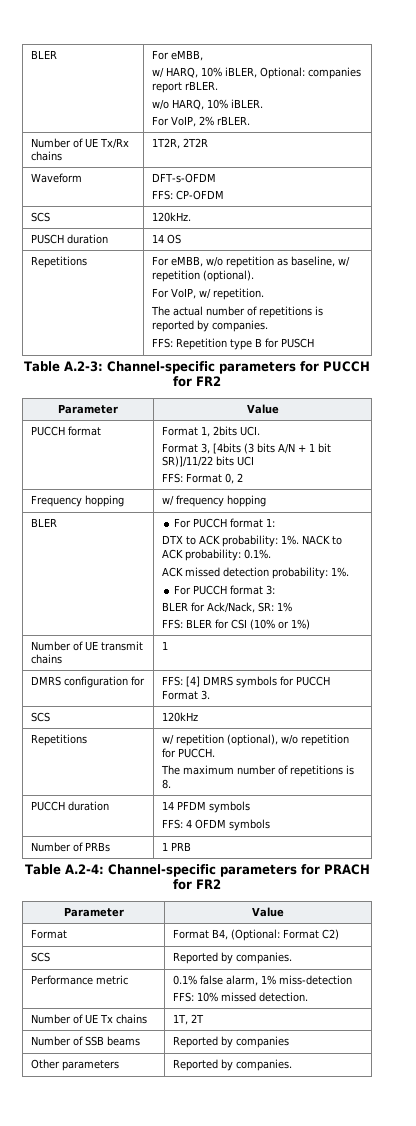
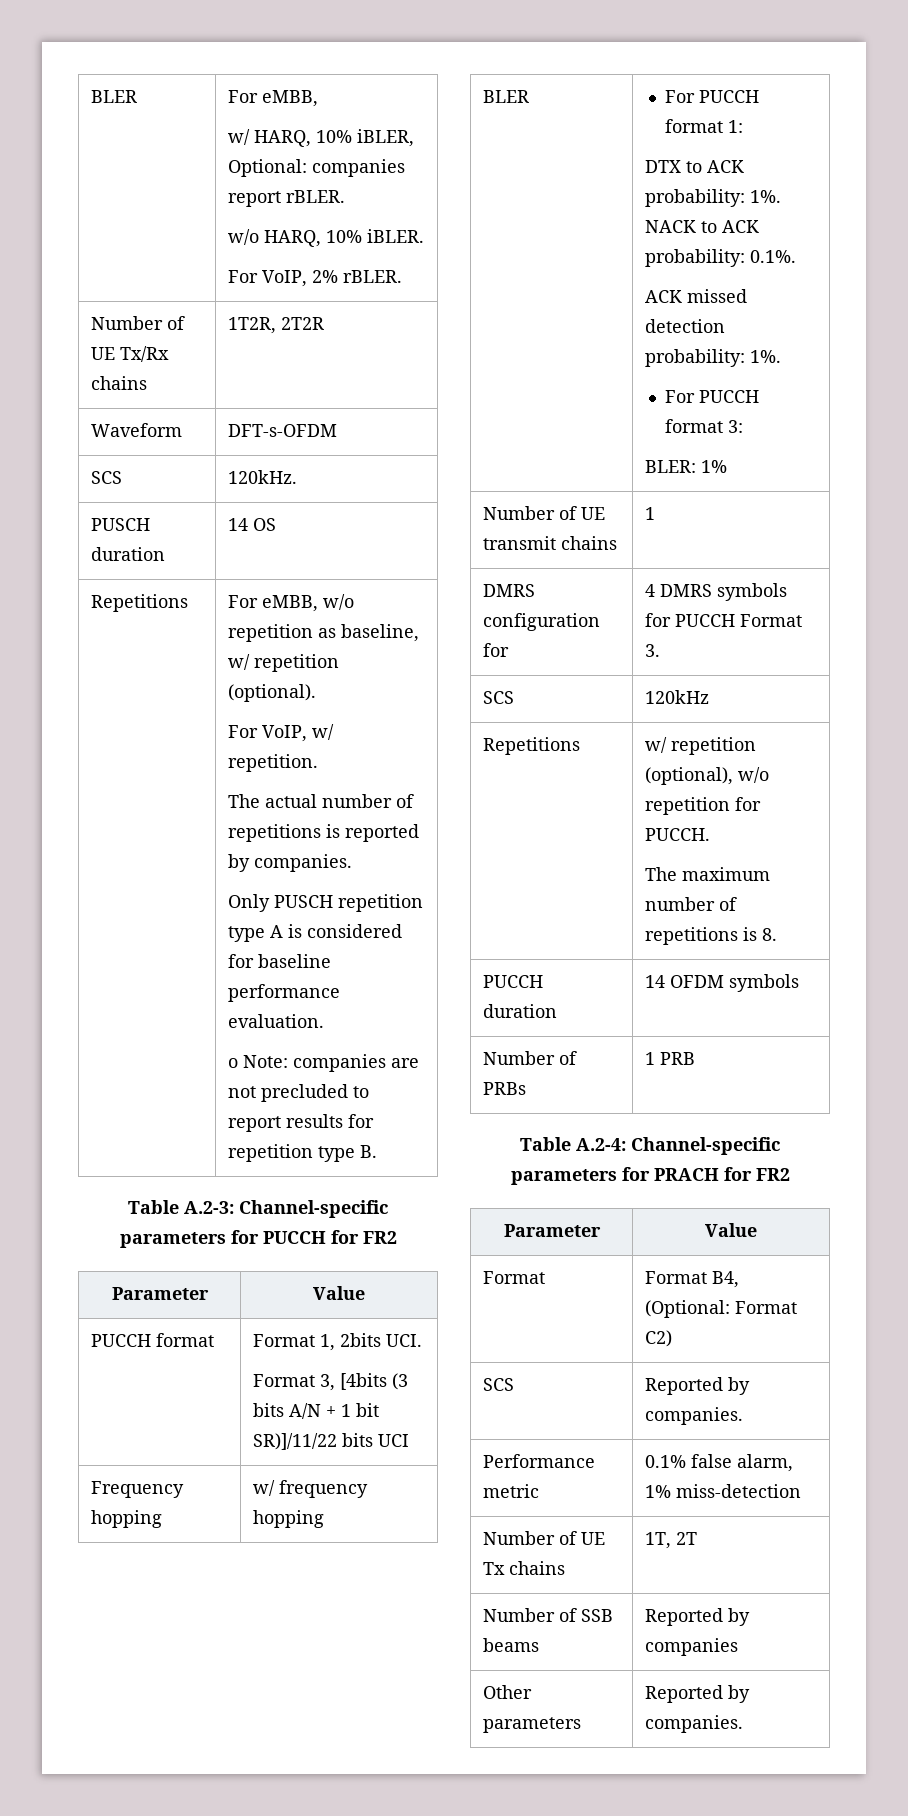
  Waveform | DFT-s-OFDM
- FFS: CP-OFDM
- FFS: Repetition type B for PUSCH
+ Only PUSCH repetition type A is considered for baseline performance evaluation.
+ o Note: companies are not precluded to report results for repetition type B.
  PUCCH format | Format 1, 2bits UCI.
  Format 3, [4bits (3 bits A/N + 1 bit SR)]/11/22 bits UCI
- FFS: Format 0, 2
  BLER | For PUCCH format 1:
  DTX to ACK probability: 1%. NACK to ACK probability: 0.1%.
  ACK missed detection probability: 1%.
  For PUCCH format 3:
- BLER for Ack/Nack, SR: 1%
- FFS: BLER for CSI (10% or 1%)
+ BLER: 1%
- DMRS configuration for | FFS: [4] DMRS symbols for PUCCH Format 3.
+ DMRS configuration for | 4 DMRS symbols for PUCCH Format 3.
- PUCCH duration | 14 PFDM symbols
- FFS: 4 OFDM symbols
+ PUCCH duration | 14 OFDM symbols
  Performance metric | 0.1% false alarm, 1% miss-detection
- FFS: 10% missed detection.

